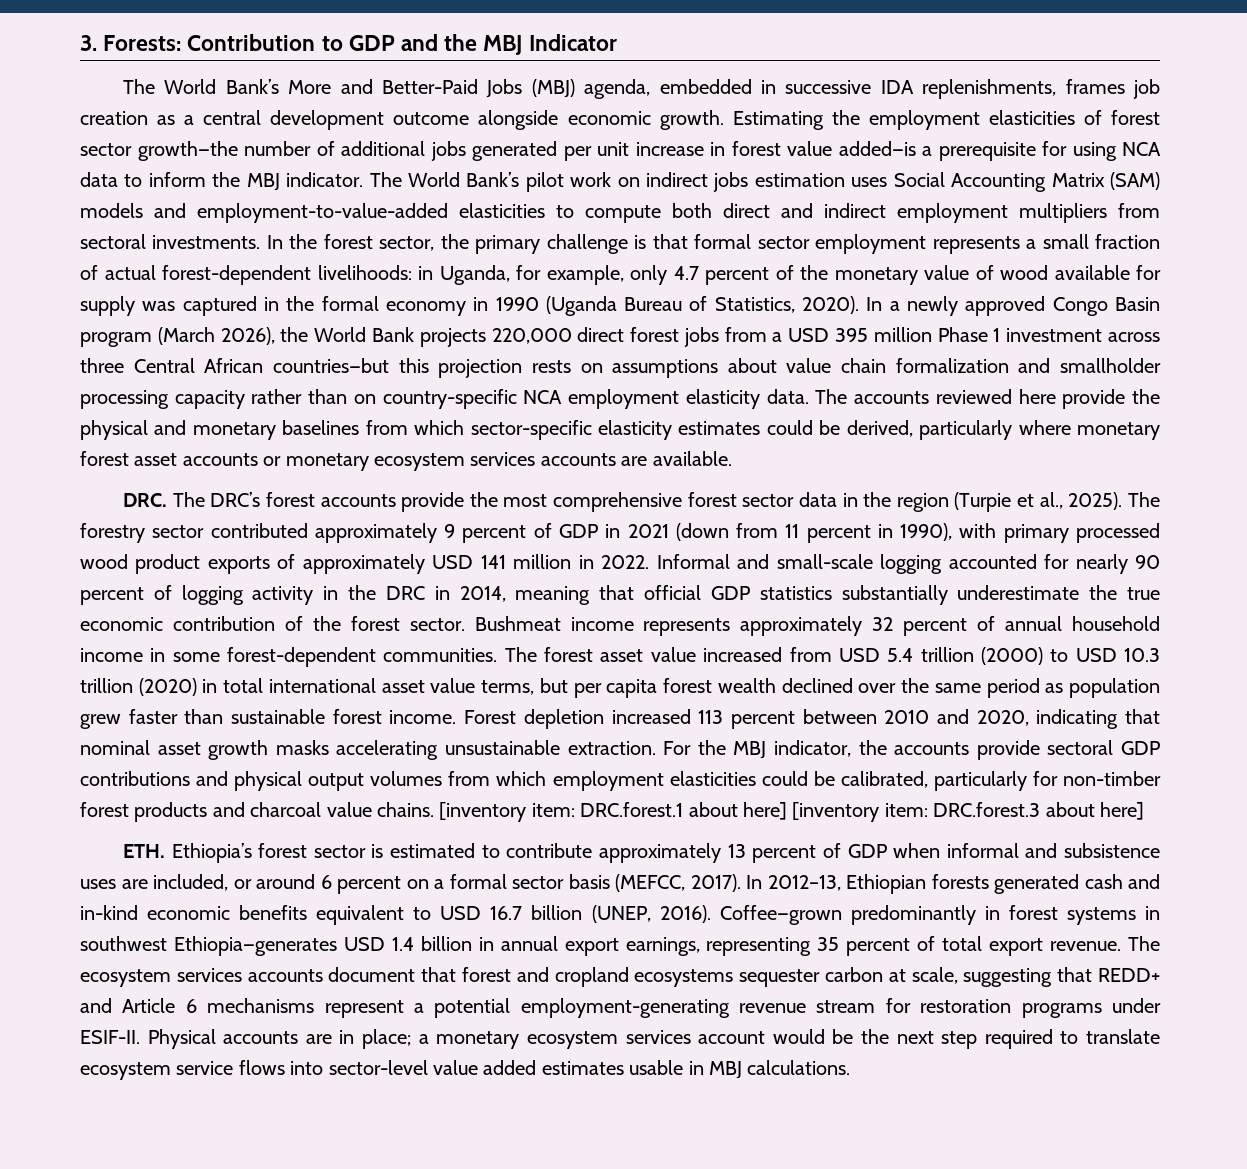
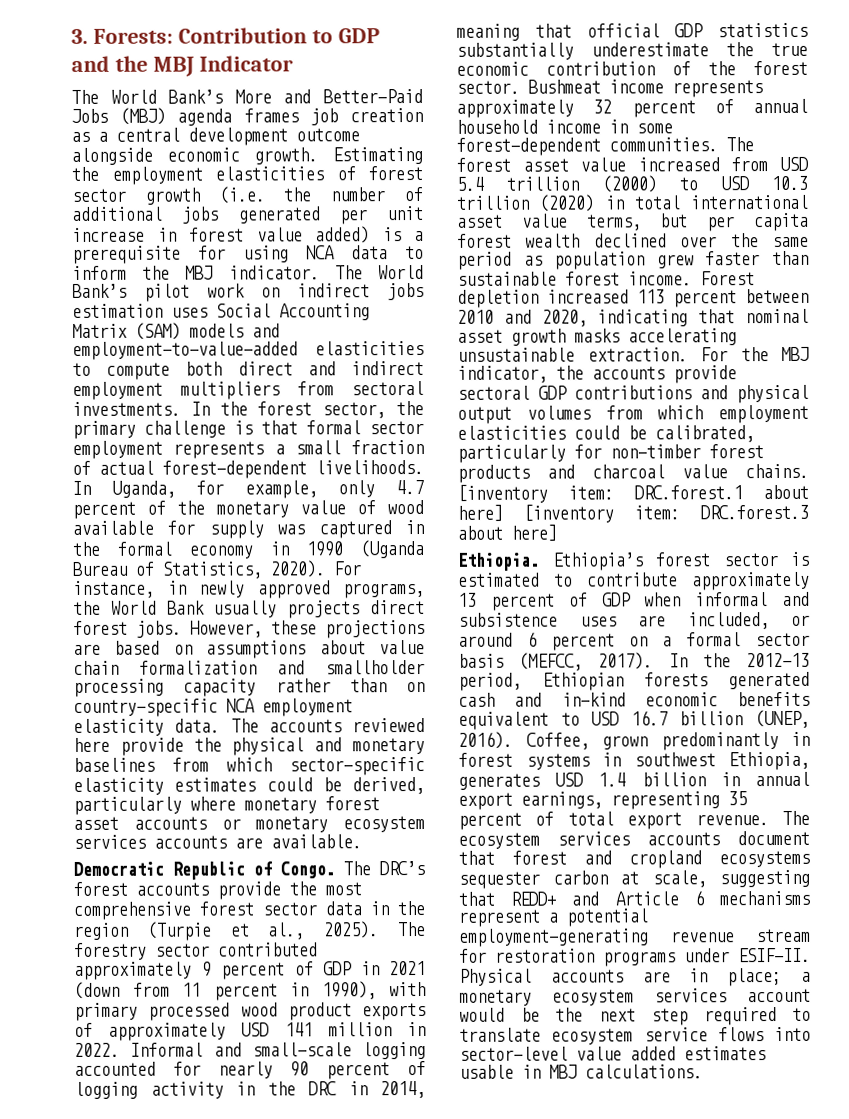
- The World Bank’s More and Better-Paid Jobs (MBJ) agenda, embedded in successive IDA replenishments, frames job creation as a central development outcome alongside economic growth.
+ The World Bank’s More and Better-Paid Jobs (MBJ) agenda frames job creation as a central development outcome alongside economic growth.
- Estimating the employment elasticities of forest sector growth—the number of additional jobs generated per unit increase in forest value added—is a prerequisite for using NCA data to inform the MBJ indicator.
+ Estimating the employment elasticities of forest sector growth (i.e. the number of additional jobs generated per unit increase in forest value added) is a prerequisite for using NCA data to inform the MBJ indicator.
- In the forest sector, the primary challenge is that formal sector employment represents a small fraction of actual forest-dependent livelihoods: in Uganda, for example, only 4.7 percent of the monetary value of wood available for supply was captured in the formal economy in 1990 (Uganda Bureau of Statistics, 2020).
+ In the forest sector, the primary challenge is that formal sector employment represents a small fraction of actual forest-dependent livelihoods. In Uganda, for example, only 4.7 percent of the monetary value of wood available for supply was captured in the formal economy in 1990 (Uganda Bureau of Statistics, 2020).
- In a newly approved Congo Basin program (March 2026), the World Bank projects 220,000 direct forest jobs from a USD 395 million Phase 1 investment across three Central African countries—but this projection rests on assumptions about value chain formalization and smallholder processing capacity rather than on country-specific NCA employment elasticity data.
+ For instance, in newly approved programs, the World Bank usually projects direct forest jobs. However, these projections are based on assumptions about value chain formalization and smallholder processing capacity rather than on country-specific NCA employment elasticity data.
- DRC. The DRC’s forest accounts provide the most comprehensive forest sector data in the region (Turpie et al., 2025).
+ Democratic Republic of Congo. The DRC’s forest accounts provide the most comprehensive forest sector data in the region (Turpie et al., 2025).
- ETH. Ethiopia’s forest sector is estimated to contribute approximately 13 percent of GDP when informal and subsistence uses are included, or around 6 percent on a formal sector basis (MEFCC, 2017).
+ Ethiopia. Ethiopia’s forest sector is estimated to contribute approximately 13 percent of GDP when informal and subsistence uses are included, or around 6 percent on a formal sector basis (MEFCC, 2017).
- In 2012–13, Ethiopian forests generated cash and in-kind economic benefits equivalent to USD 16.7 billion (UNEP, 2016).
+ In the 2012-13 period, Ethiopian forests generated cash and in-kind economic benefits equivalent to USD 16.7 billion (UNEP, 2016).
- Coffee—grown predominantly in forest systems in southwest Ethiopia—generates USD 1.4 billion in annual export earnings, representing 35 percent of total export revenue.
+ Coffee, grown predominantly in forest systems in southwest Ethiopia, generates USD 1.4 billion in annual export earnings, representing 35 percent of total export revenue.

